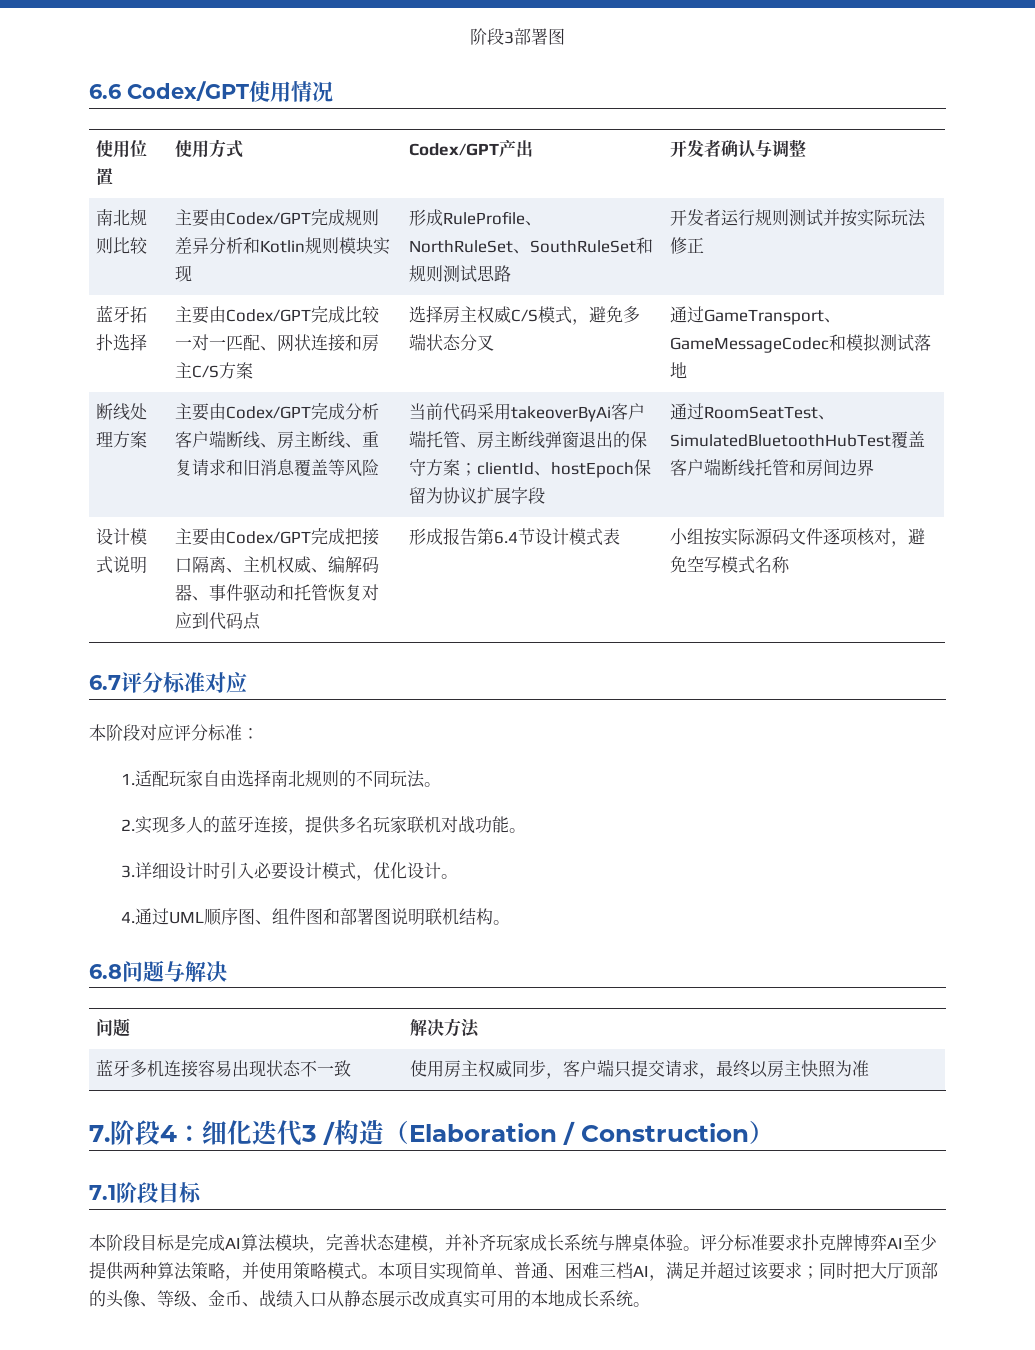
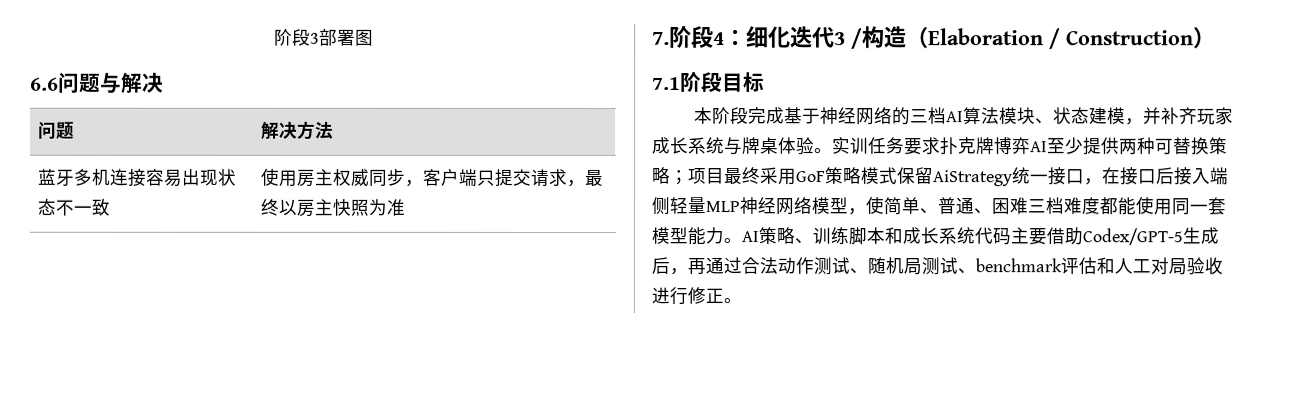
- 6.6 Codex/GPT使用情况
- 使用位置 | 使用方式 | Codex/GPT产出 | 开发者确认与调整
- 南北规则比较 | 主要由Codex/GPT完成规则差异分析和Kotlin规则模块实现 | 形成RuleProfile、NorthRuleSet、SouthRuleSet和规则测试思路 | 开发者运行规则测试并按实际玩法修正
- 蓝牙拓扑选择 | 主要由Codex/GPT完成比较一对一匹配、网状连接和房主C/S方案 | 选择房主权威C/S模式，避免多端状态分叉 | 通过GameTransport、GameMessageCodec和模拟测试落地
- 断线处理方案 | 主要由Codex/GPT完成分析客户端断线、房主断线、重复请求和旧消息覆盖等风险 | 当前代码采用takeoverByAi客户端托管、房主断线弹窗退出的保守方案；clientId、hostEpoch保留为协议扩展字段 | 通过RoomSeatTest、SimulatedBluetoothHubTest覆盖客户端断线托管和房间边界
- 设计模式说明 | 主要由Codex/GPT完成把接口隔离、主机权威、编解码器、事件驱动和托管恢复对应到代码点 | 形成报告第6.4节设计模式表 | 小组按实际源码文件逐项核对，避免空写模式名称
- 6.7评分标准对应
- 本阶段对应评分标准：
- 1.适配玩家自由选择南北规则的不同玩法。
- 2.实现多人的蓝牙连接，提供多名玩家联机对战功能。
- 3.详细设计时引入必要设计模式，优化设计。
- 4.通过UML顺序图、组件图和部署图说明联机结构。
- 6.8问题与解决
+ 6.6问题与解决
- 本阶段目标是完成AI算法模块，完善状态建模，并补齐玩家成长系统与牌桌体验。
+ 本阶段完成基于神经网络的三档AI算法模块、状态建模，并补齐玩家成长系统与牌桌体验。
- 评分标准要求扑克牌博弈AI至少提供两种算法策略，并使用策略模式。本项目实现简单、普通、困难三档AI，满足并超过该要求；同时把大厅顶部的头像、等级、金币、战绩入口从静态展示改成真实可用的本地成长系统。
+ 实训任务要求扑克牌博弈AI至少提供两种可替换策略；项目最终采用GoF策略模式保留AiStrategy统一接口，在接口后接入端侧轻量MLP神经网络模型，使简单、普通、困难三档难度都能使用同一套模型能力。AI策略、训练脚本和成长系统代码主要借助Codex/GPT-5生成后，再通过合法动作测试、随机局测试、benchmark评估和人工对局验收进行修正。

